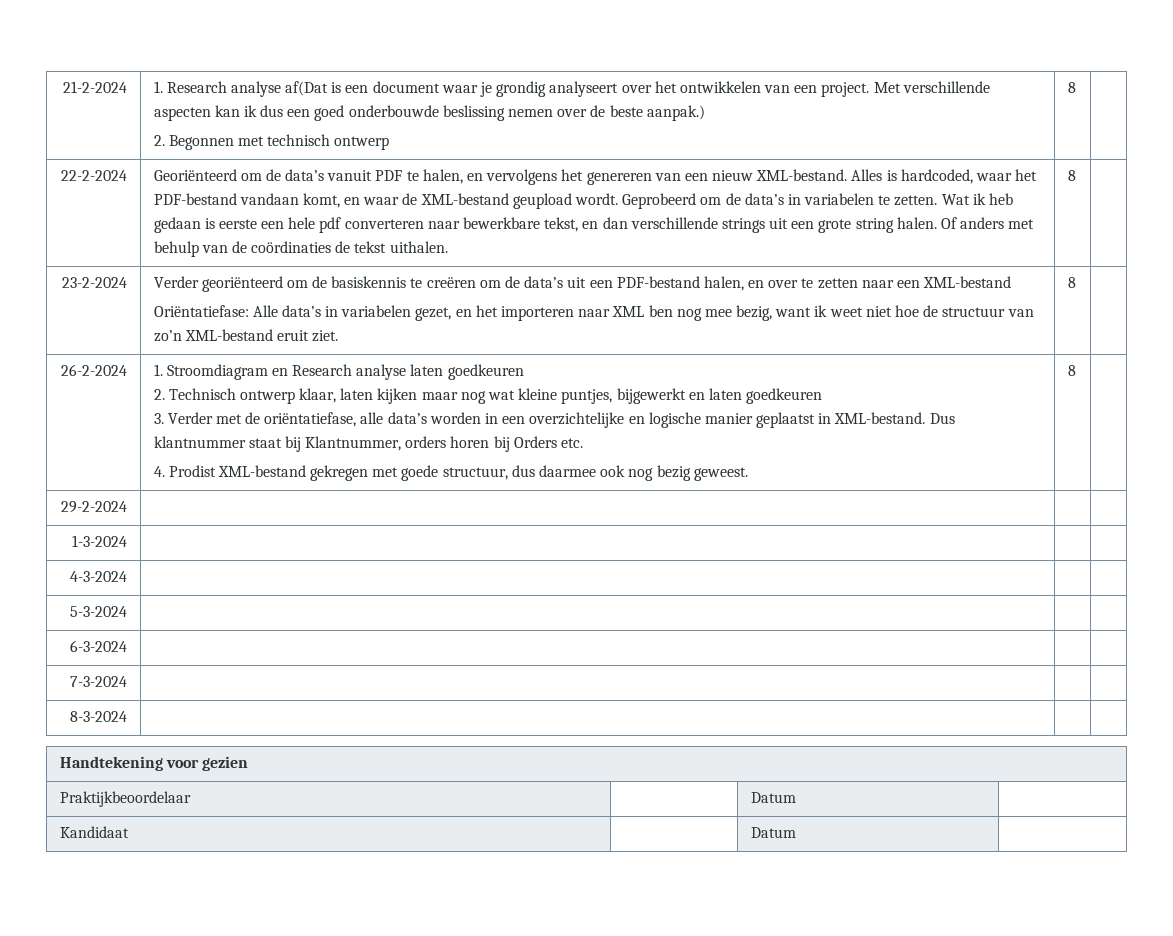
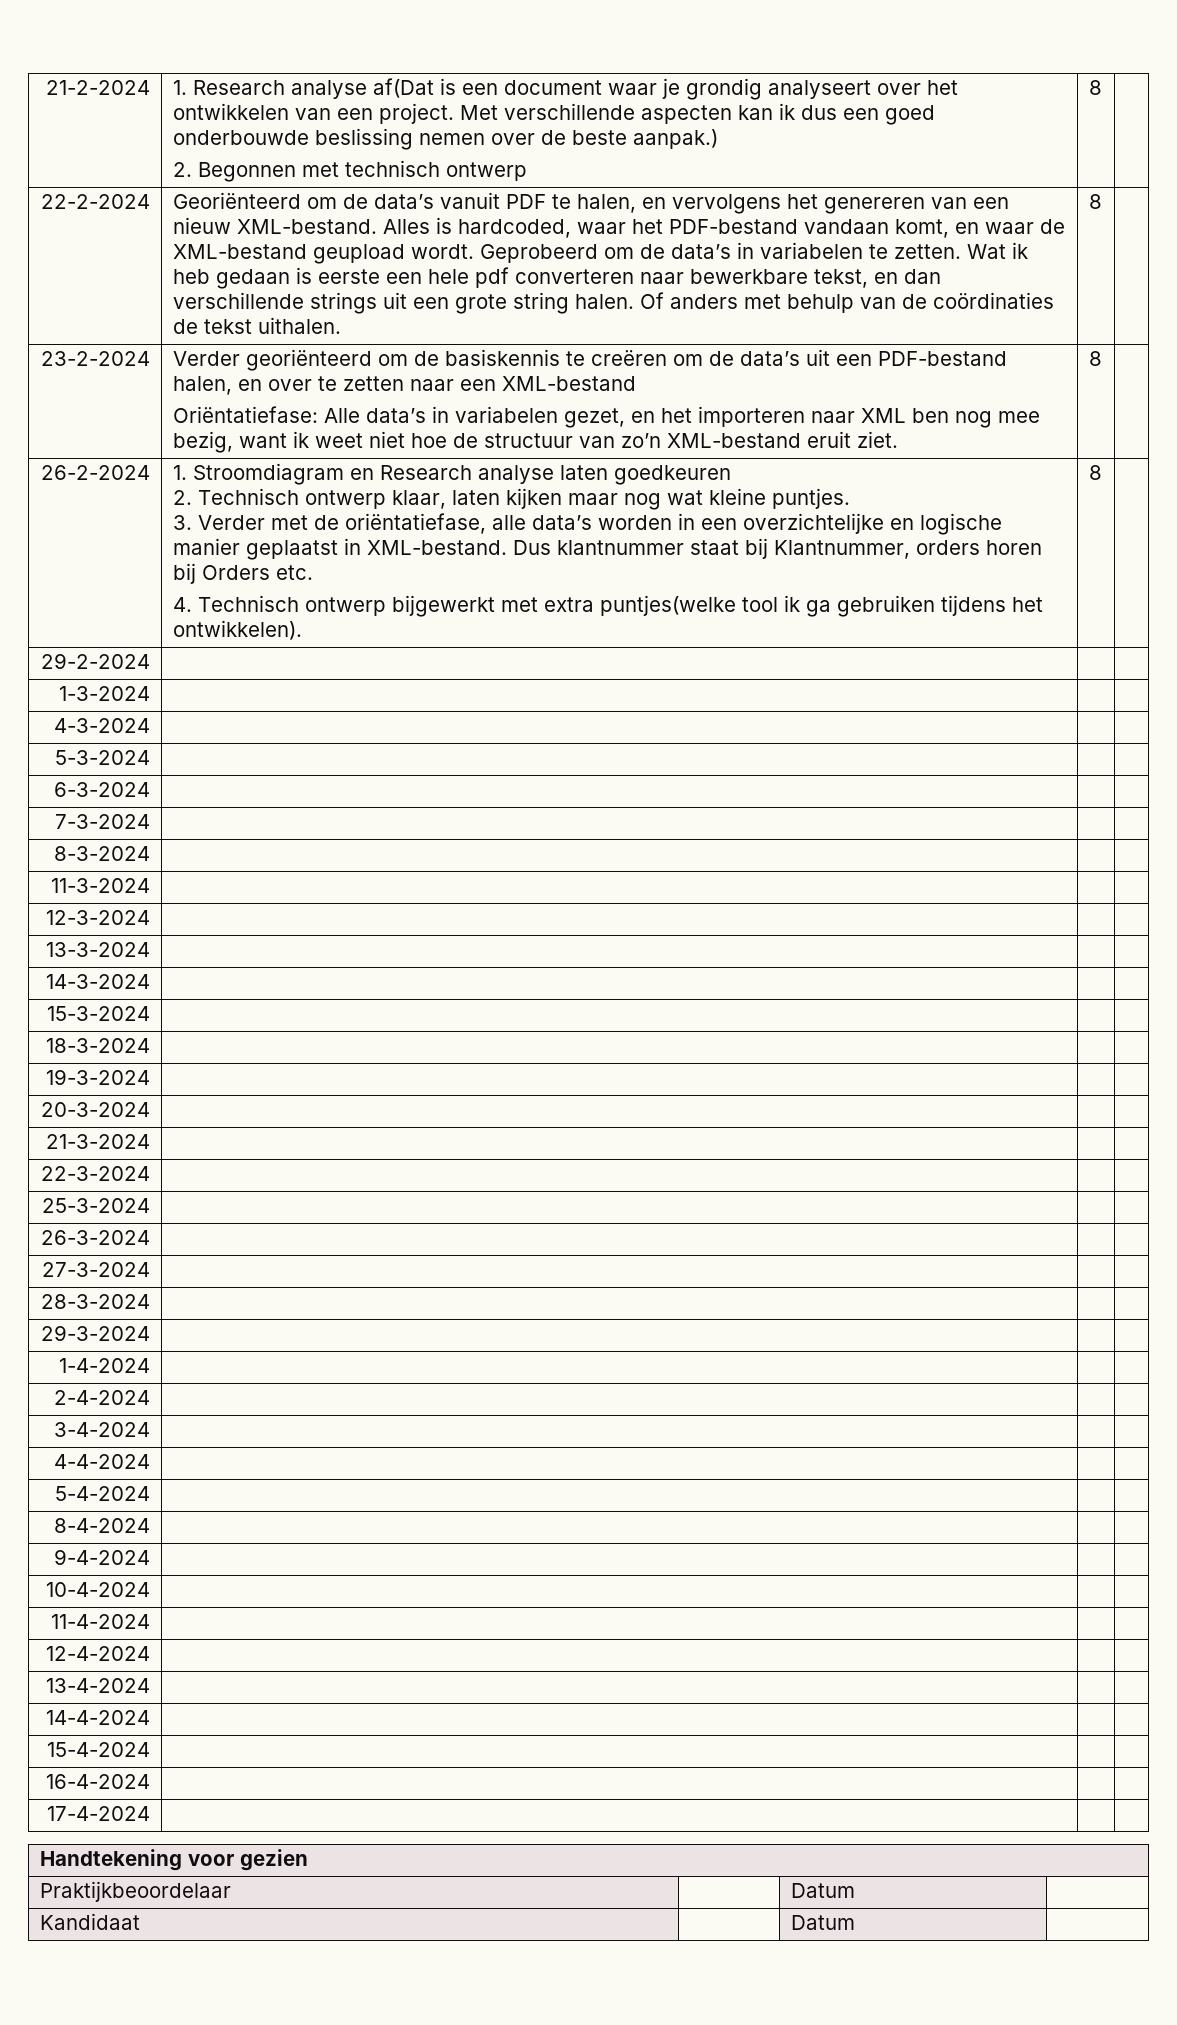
- 2. Technisch ontwerp klaar, laten kijken maar nog wat kleine puntjes, bijgewerkt en laten goedkeuren
+ 2. Technisch ontwerp klaar, laten kijken maar nog wat kleine puntjes.
- 4. Prodist XML-bestand gekregen met goede structuur, dus daarmee ook nog bezig geweest.
+ 4. Technisch ontwerp bijgewerkt met extra puntjes(welke tool ik ga gebruiken tijdens het ontwikkelen).
+ 11-3-2024 | | |
+ 12-3-2024 | | |
+ 13-3-2024 | | |
+ 14-3-2024 | | |
+ 15-3-2024 | | |
+ 18-3-2024 | | |
+ 19-3-2024 | | |
+ 20-3-2024 | | |
+ 21-3-2024 | | |
+ 22-3-2024 | | |
+ 25-3-2024 | | |
+ 26-3-2024 | | |
+ 27-3-2024 | | |
+ 28-3-2024 | | |
+ 29-3-2024 | | |
+ 1-4-2024 | | |
+ 2-4-2024 | | |
+ 3-4-2024 | | |
+ 4-4-2024 | | |
+ 5-4-2024 | | |
+ 8-4-2024 | | |
+ 9-4-2024 | | |
+ 10-4-2024 | | |
+ 11-4-2024 | | |
+ 12-4-2024 | | |
+ 13-4-2024 | | |
+ 14-4-2024 | | |
+ 15-4-2024 | | |
+ 16-4-2024 | | |
+ 17-4-2024 | | |

